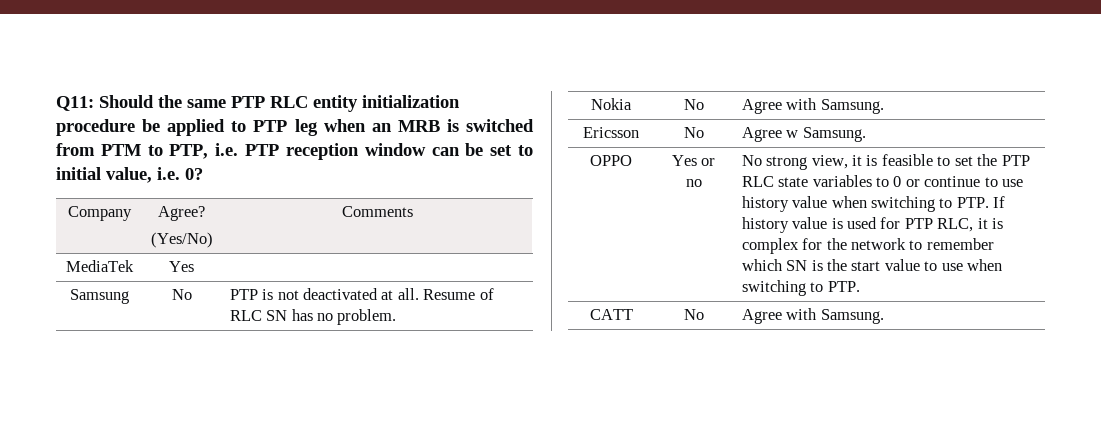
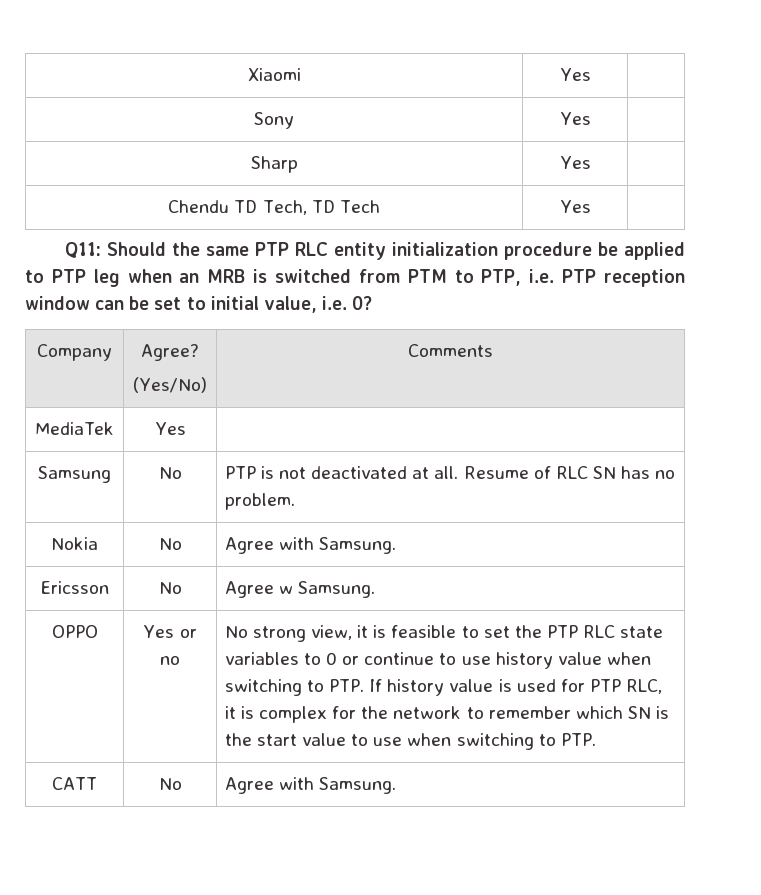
+ Xiaomi | Yes |
+ Sony | Yes |
+ Sharp | Yes |
+ Chendu TD Tech, TD Tech | Yes |

